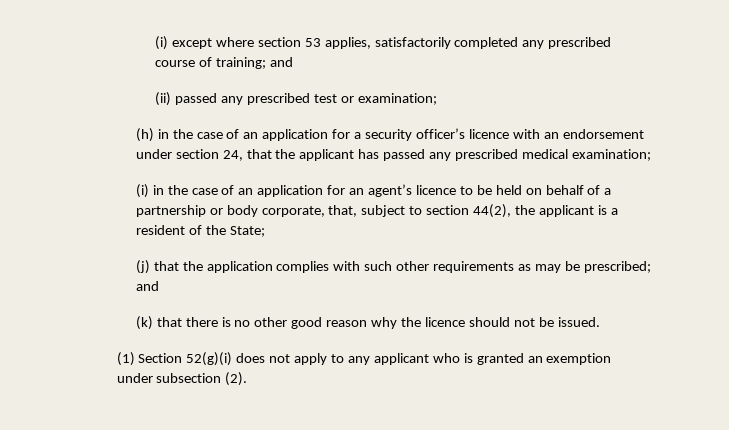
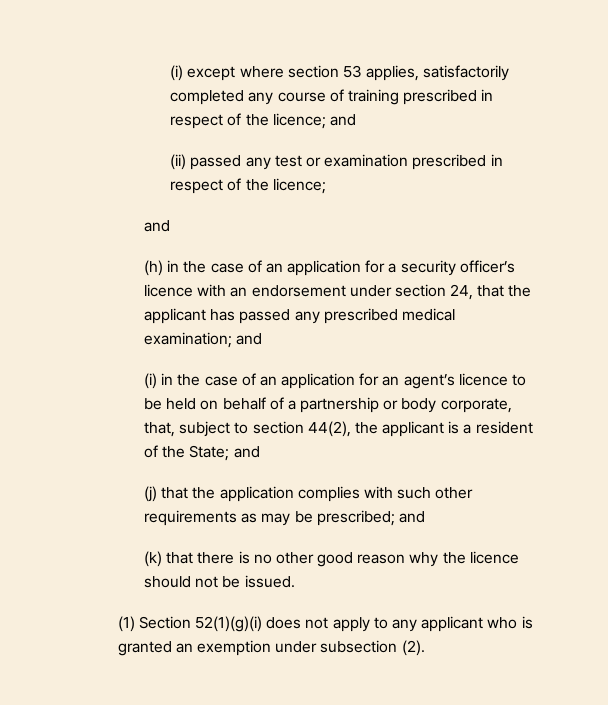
- (i) except where section 53 applies, satisfactorily completed any prescribed course of training; and
+ (i) except where section 53 applies, satisfactorily completed any course of training prescribed in respect of the licence; and
- (ii) passed any prescribed test or examination;
+ (ii) passed any test or examination prescribed in respect of the licence;
+ and
- (h) in the case of an application for a security officer’s licence with an endorsement under section 24, that the applicant has passed any prescribed medical examination;
+ (h) in the case of an application for a security officer’s licence with an endorsement under section 24, that the applicant has passed any prescribed medical examination; and
- (i) in the case of an application for an agent’s licence to be held on behalf of a partnership or body corporate, that, subject to section 44(2), the applicant is a resident of the State;
+ (i) in the case of an application for an agent’s licence to be held on behalf of a partnership or body corporate, that, subject to section 44(2), the applicant is a resident of the State; and
- (1) Section 52(g)(i) does not apply to any applicant who is granted an exemption under subsection (2).
+ (1) Section 52(1)(g)(i) does not apply to any applicant who is granted an exemption under subsection (2).

